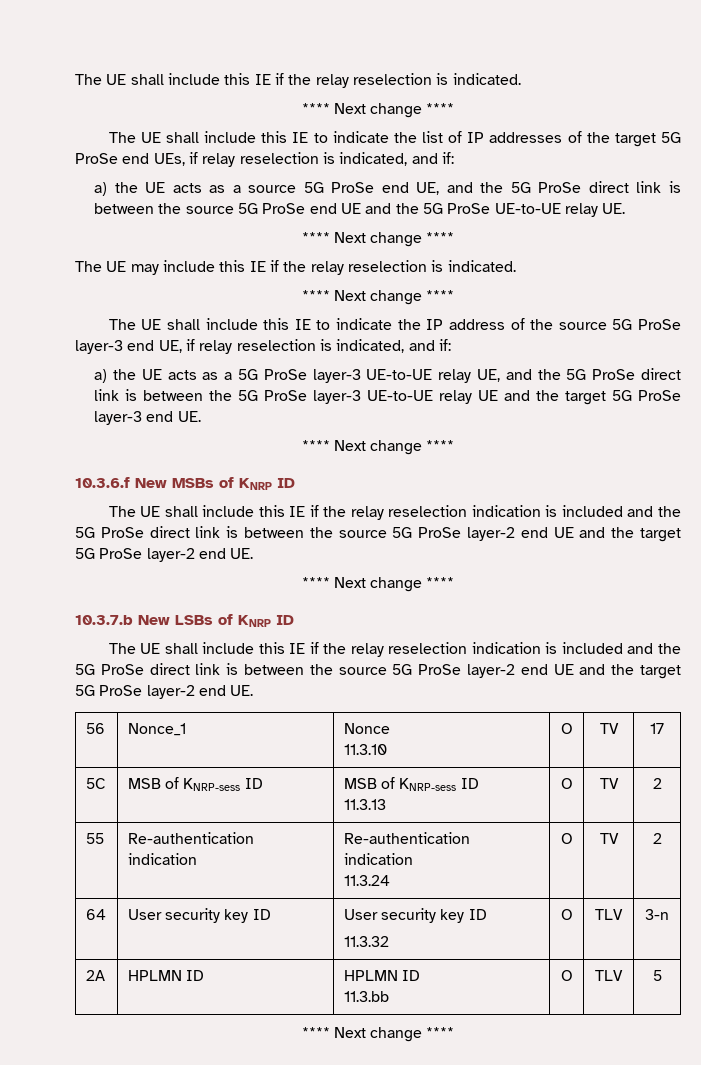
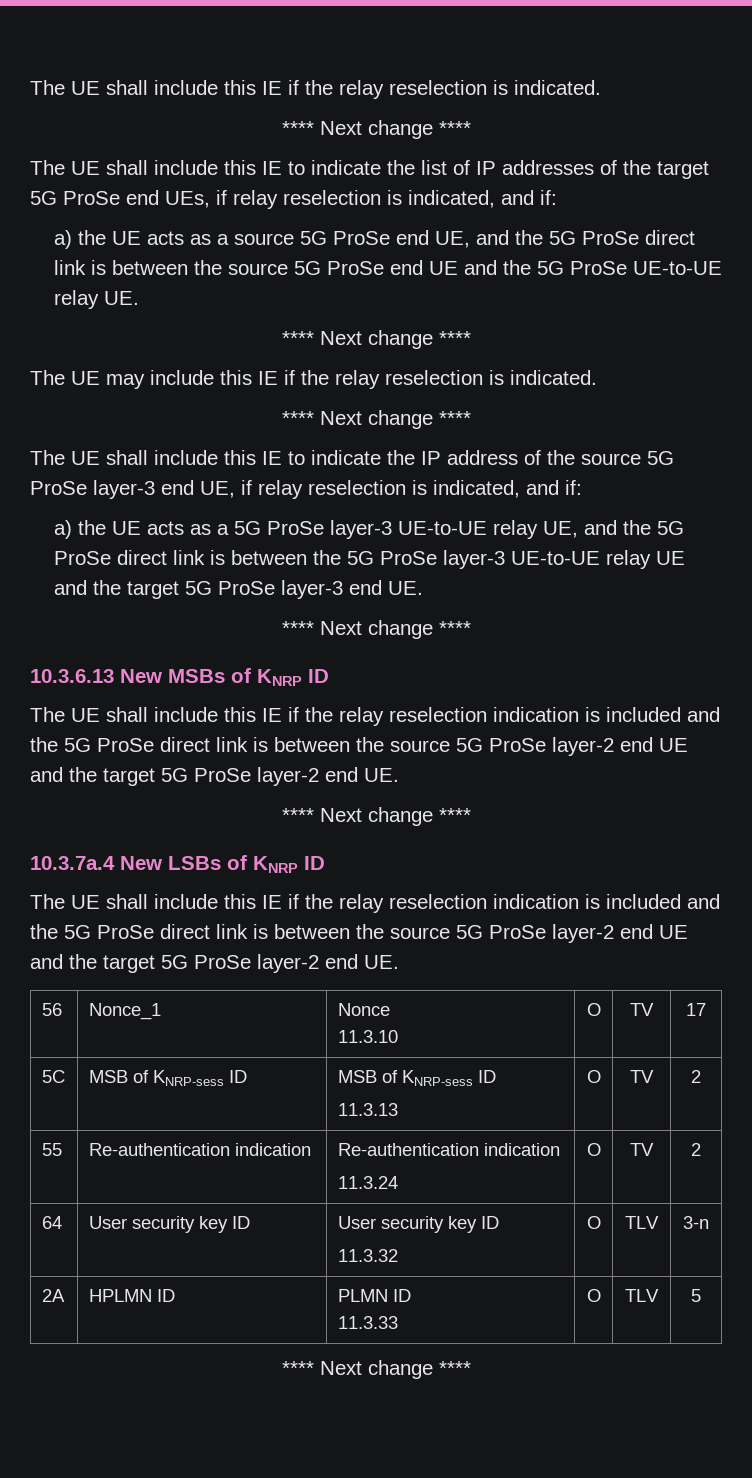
- 10.3.6.f New MSBs of KNRP ID
+ 10.3.6.13 New MSBs of KNRP ID
- 10.3.7.b New LSBs of KNRP ID
+ 10.3.7a.4 New LSBs of KNRP ID
- 2A | HPLMN ID | HPLMN ID
- 11.3.bb | O | TLV | 5
+ 2A | HPLMN ID | PLMN ID
+ 11.3.33 | O | TLV | 5

